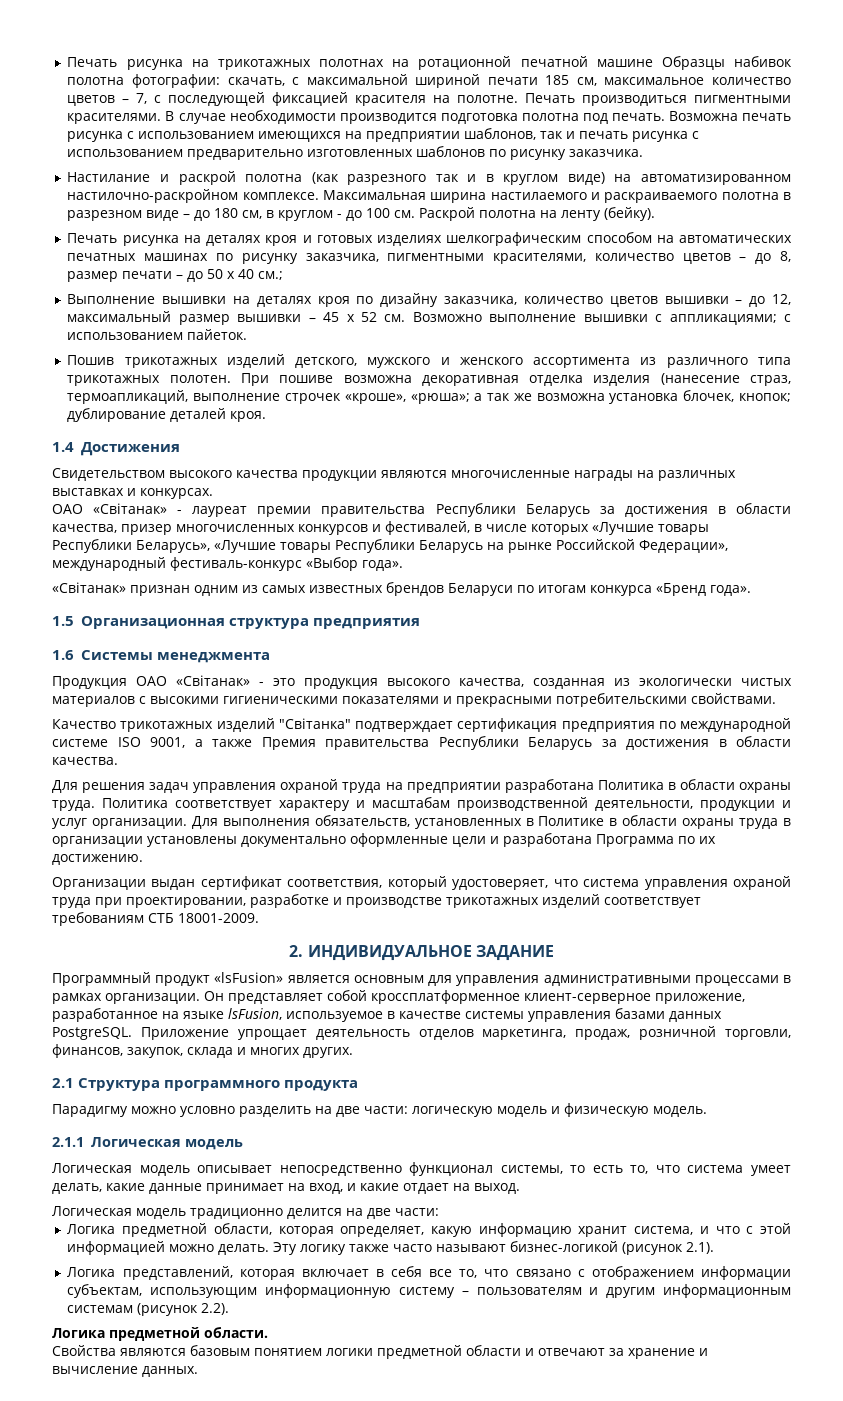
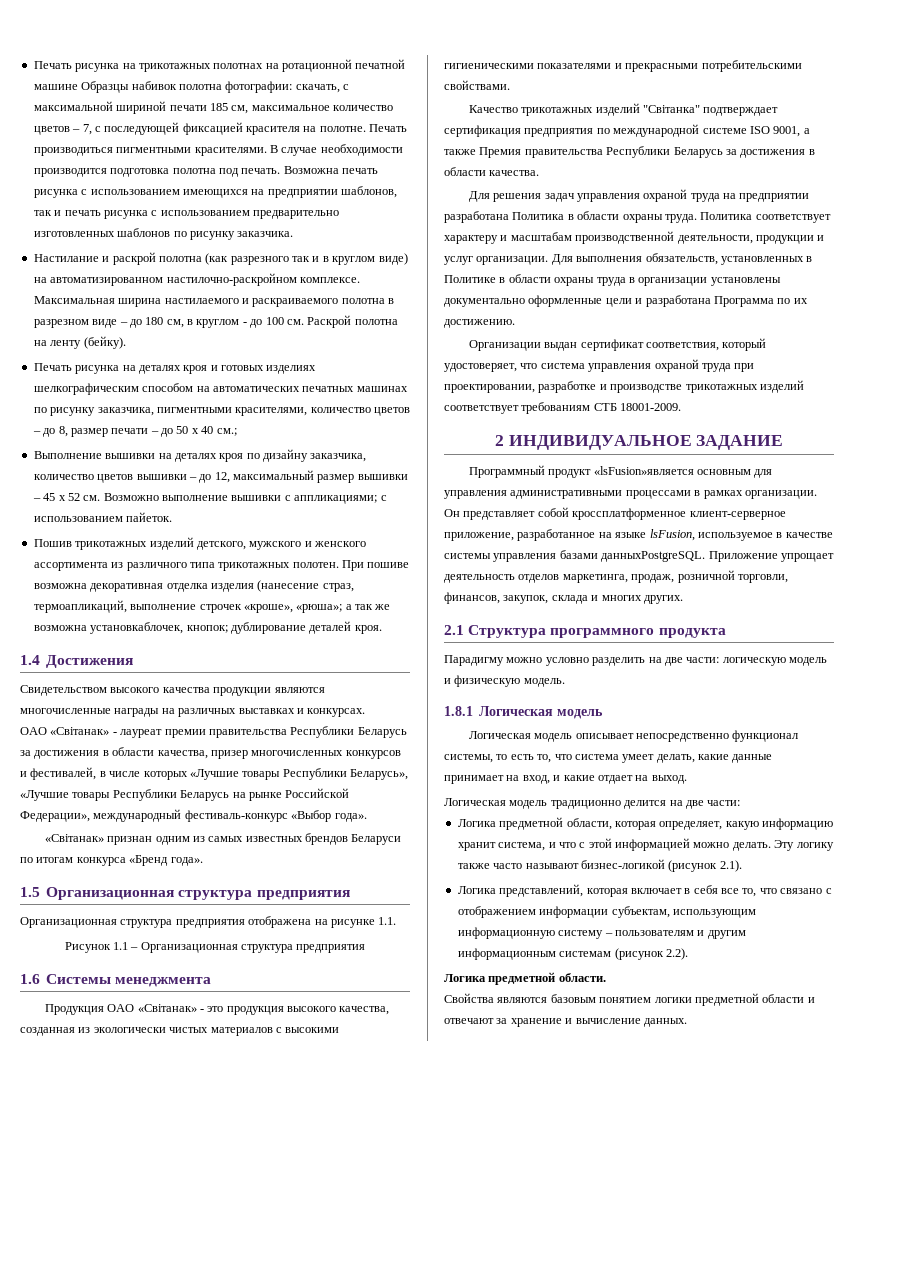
- При пошиве возможна декоративная отделка изделия (нанесение страз, термоапликаций, выполнение строчек «кроше», «рюша»; а так же возможна установка блочек, кнопок; дублирование деталей кроя.
+ При пошиве возможна декоративная отделка изделия (нанесение страз, термоапликаций, выполнение строчек «кроше», «рюша»; а так же возможна установкаблочек, кнопок; дублирование деталей кроя.
+ Организационная структура предприятия отображена на рисунке 1.1.
+ Рисунок 1.1 – Организационная структура предприятия
- 2. ИНДИВИДУАЛЬНОЕ ЗАДАНИЕ
+ 2 ИНДИВИДУАЛЬНОЕ ЗАДАНИЕ
- Программный продукт «lsFusion» является основным для управления административными процессами в рамках организации.
+ Программный продукт «lsFusion»является основным для управления административными процессами в рамках организации.
- Он представляет собой кроссплатформенное клиент-серверное приложение, разработанное на языке lsFusion, используемое в качестве системы управления базами данных PostgreSQL.
+ Он представляет собой кроссплатформенное клиент-серверное приложение, разработанное на языке lsFusion, используемое в качестве системы управления базами данныхPostgreSQL.
- 2.1.1 Логическая модель
+ 1.8.1 Логическая модель

